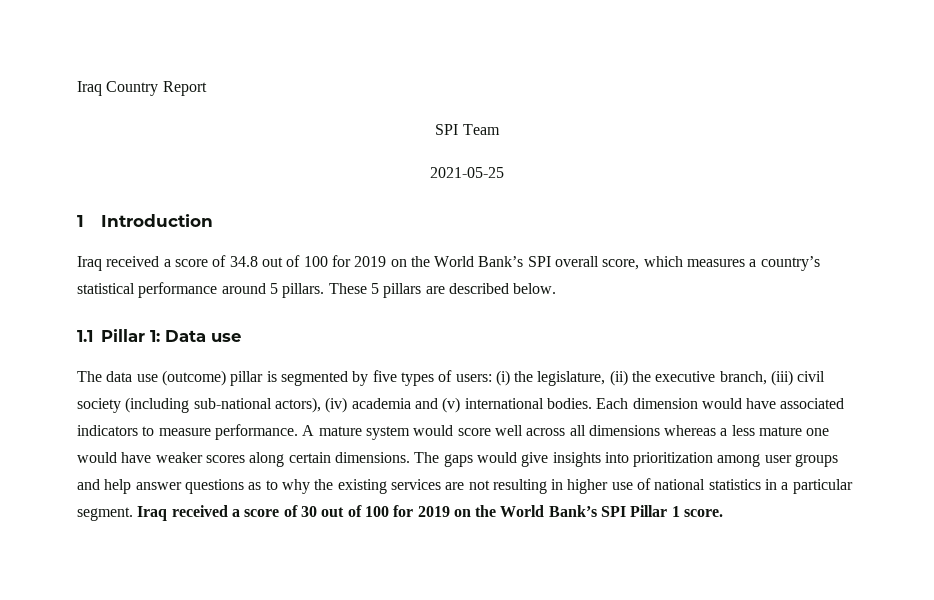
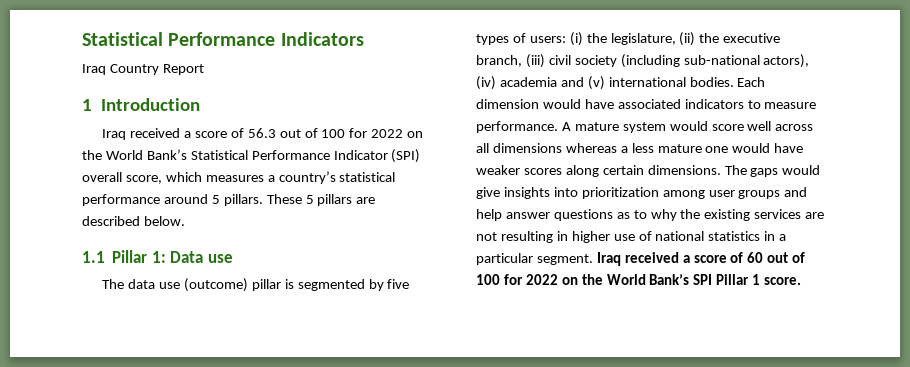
+ Statistical Performance Indicators
- SPI Team
- 2021-05-25
- Iraq received a score of 34.8 out of 100 for 2019 on the World Bank’s SPI overall score, which measures a country’s statistical performance around 5 pillars.
+ Iraq received a score of 56.3 out of 100 for 2022 on the World Bank’s Statistical Performance Indicator (SPI) overall score, which measures a country’s statistical performance around 5 pillars.
- Iraq received a score of 30 out of 100 for 2019 on the World Bank’s SPI Pillar 1 score.
+ Iraq received a score of 60 out of 100 for 2022 on the World Bank’s SPI Pillar 1 score.

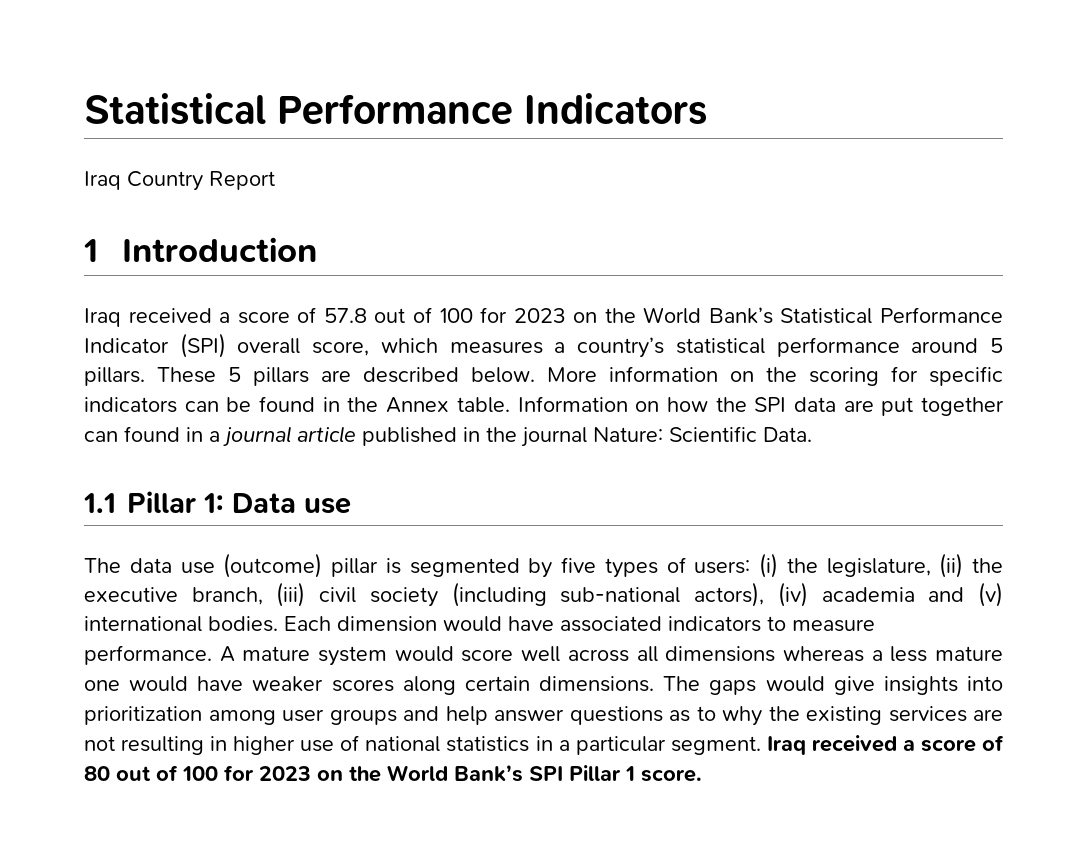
- Iraq received a score of 56.3 out of 100 for 2022 on the World Bank’s Statistical Performance Indicator (SPI) overall score, which measures a country’s statistical performance around 5 pillars.
+ Iraq received a score of 57.8 out of 100 for 2023 on the World Bank’s Statistical Performance Indicator (SPI) overall score, which measures a country’s statistical performance around 5 pillars.
+ More information on the scoring for specific indicators can be found in the Annex table. Information on how the SPI data are put together can found in a journal article published in the journal Nature: Scientific Data.
- Iraq received a score of 60 out of 100 for 2022 on the World Bank’s SPI Pillar 1 score.
+ Iraq received a score of 80 out of 100 for 2023 on the World Bank’s SPI Pillar 1 score.

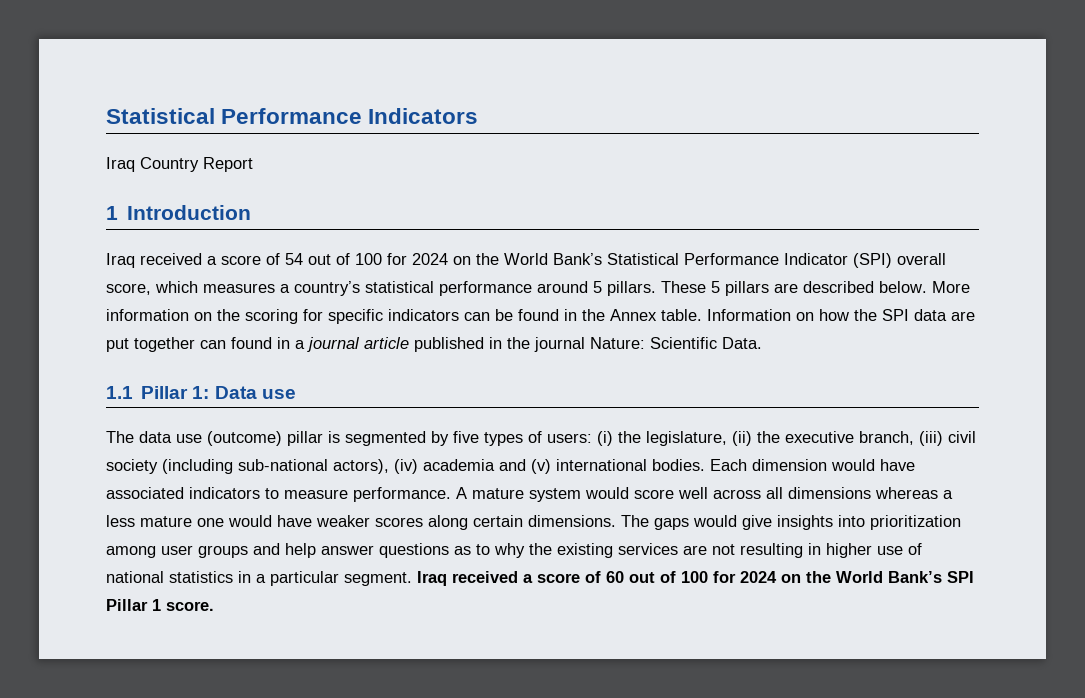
- Iraq received a score of 57.8 out of 100 for 2023 on the World Bank’s Statistical Performance Indicator (SPI) overall score, which measures a country’s statistical performance around 5 pillars.
+ Iraq received a score of 54 out of 100 for 2024 on the World Bank’s Statistical Performance Indicator (SPI) overall score, which measures a country’s statistical performance around 5 pillars.
- Iraq received a score of 80 out of 100 for 2023 on the World Bank’s SPI Pillar 1 score.
+ Iraq received a score of 60 out of 100 for 2024 on the World Bank’s SPI Pillar 1 score.

